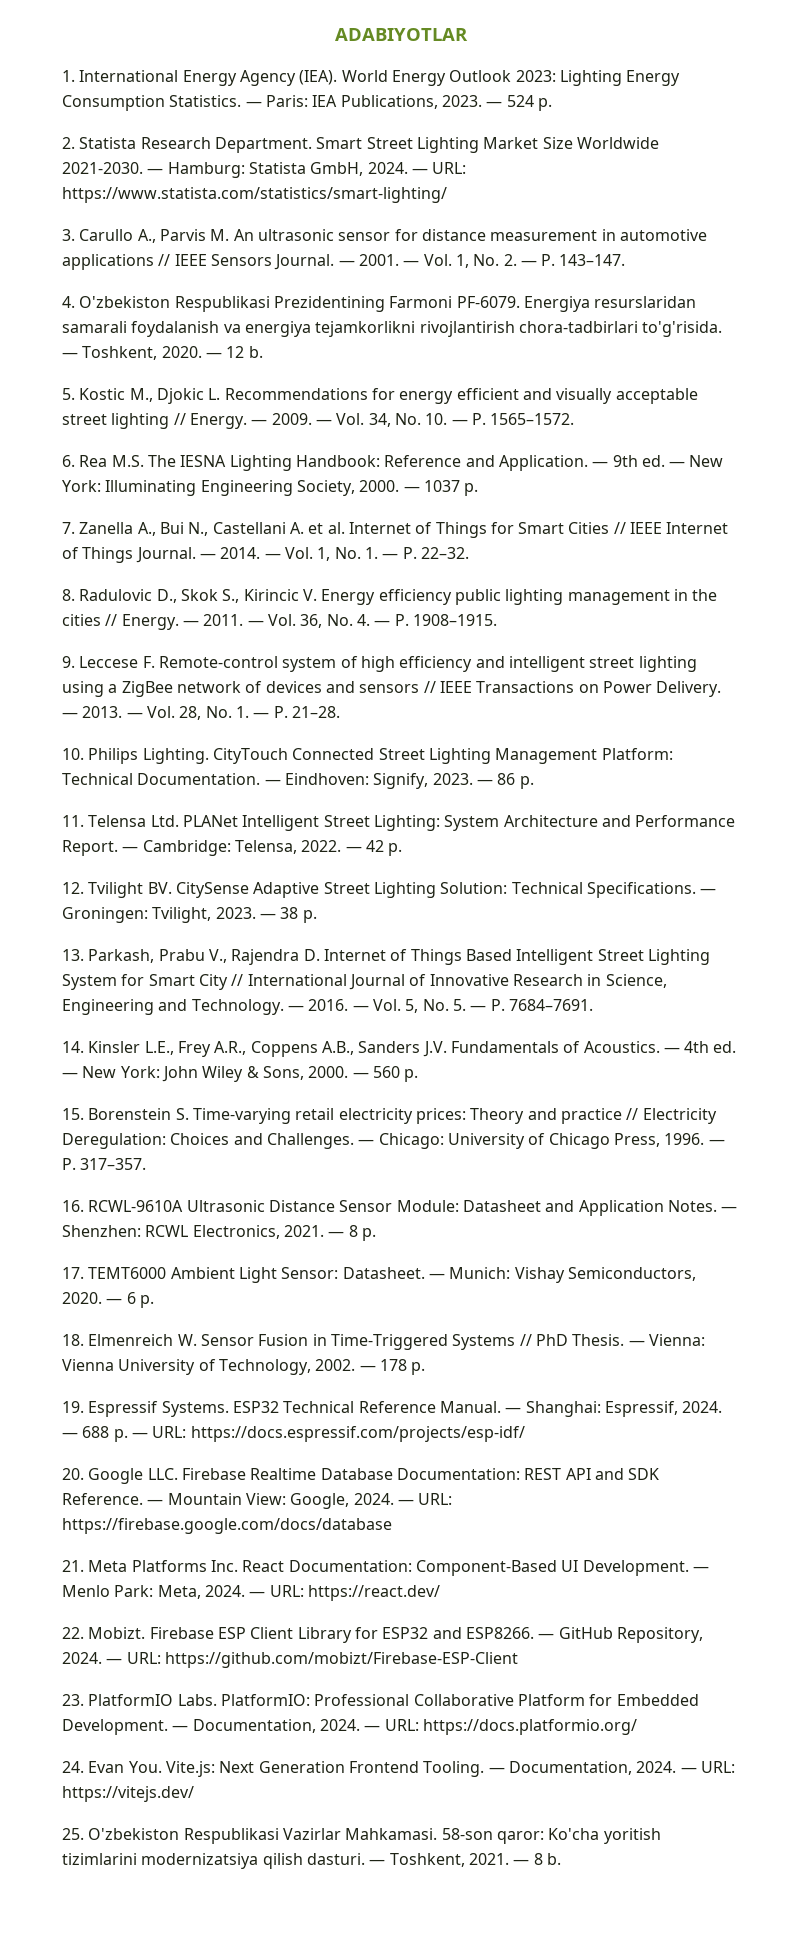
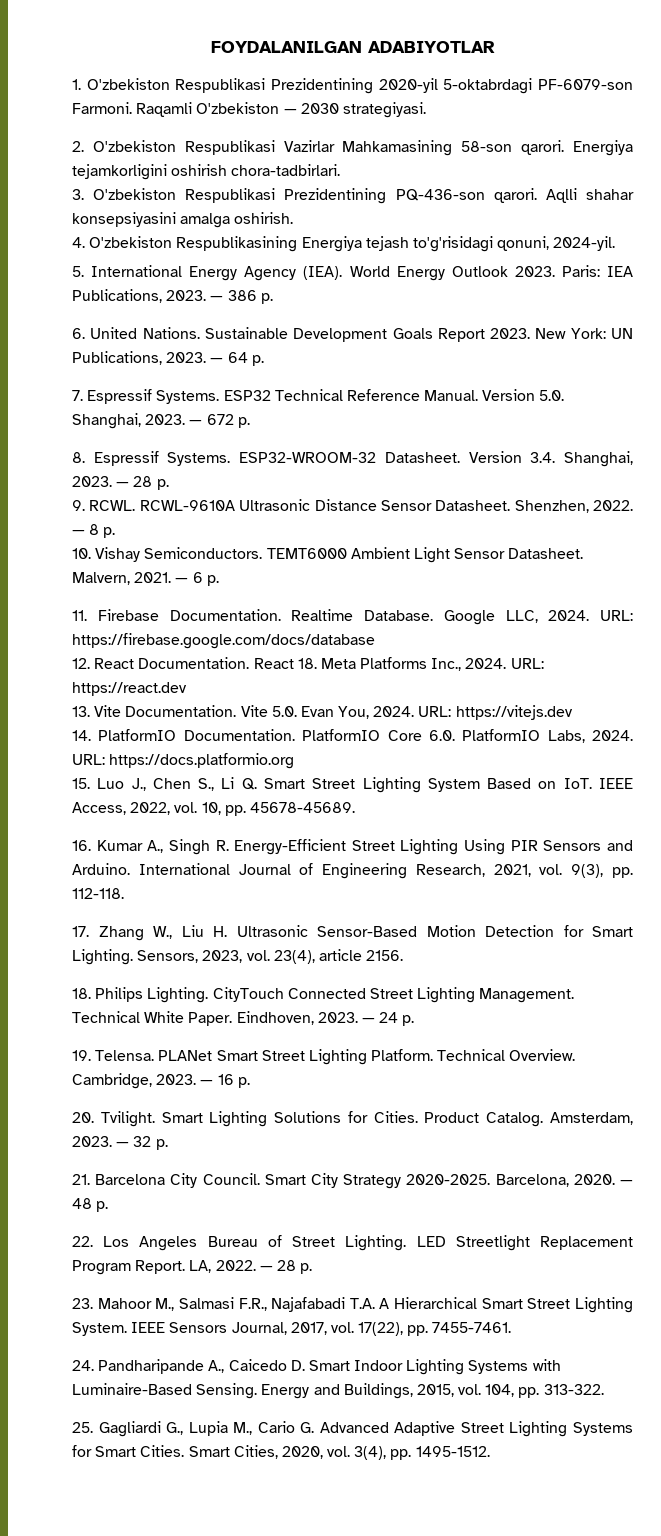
- ADABIYOTLAR
+ FOYDALANILGAN ADABIYOTLAR
- 1. International Energy Agency (IEA).
+ 1. O'zbekiston Respublikasi Prezidentining 2020-yil 5-oktabrdagi PF-6079-son Farmoni. Raqamli O'zbekiston — 2030 strategiyasi.
+ 2. O'zbekiston Respublikasi Vazirlar Mahkamasining 58-son qarori. Energiya tejamkorligini oshirish chora-tadbirlari.
+ 3. O'zbekiston Respublikasi Prezidentining PQ-436-son qarori. Aqlli shahar konsepsiyasini amalga oshirish.
+ 4. O'zbekiston Respublikasining Energiya tejash to'g'risidagi qonuni, 2024-yil.
+ 5. International Energy Agency (IEA).
- World Energy Outlook 2023: Lighting Energy Consumption Statistics. — Paris: IEA Publications, 2023.
+ World Energy Outlook 2023. Paris: IEA Publications, 2023.
- — 524 p.
- 2. Statista Research Department. Smart Street Lighting Market Size Worldwide 2021-2030. — Hamburg: Statista GmbH, 2024. — URL: https://www.statista.com/statistics/smart-lighting/
- 3. Carullo A., Parvis M. An ultrasonic sensor for distance measurement in automotive applications // IEEE Sensors Journal. — 2001. — Vol. 1, No. 2. — P. 143–147.
- 4. O'zbekiston Respublikasi Prezidentining Farmoni PF-6079. Energiya resurslaridan samarali foydalanish va energiya tejamkorlikni rivojlantirish chora-tadbirlari to'g'risida. — Toshkent, 2020. — 12 b.
- 5. Kostic M., Djokic L. Recommendations for energy efficient and visually acceptable street lighting // Energy. — 2009. — Vol. 34, No. 10. — P. 1565–1572.
- 6. Rea M.S. The IESNA Lighting Handbook: Reference and Application. — 9th ed. — New York: Illuminating Engineering Society, 2000. — 1037 p.
- 7. Zanella A., Bui N., Castellani A. et al. Internet of Things for Smart Cities // IEEE Internet of Things Journal. — 2014. — Vol. 1, No. 1. — P. 22–32.
- 8. Radulovic D., Skok S., Kirincic V. Energy efficiency public lighting management in the cities // Energy. — 2011. — Vol. 36, No. 4. — P. 1908–1915.
- 9. Leccese F. Remote-control system of high efficiency and intelligent street lighting using a ZigBee network of devices and sensors // IEEE Transactions on Power Delivery. — 2013. — Vol. 28, No. 1. — P. 21–28.
- 10. Philips Lighting.
+ — 386 p.
+ 6. United Nations. Sustainable Development Goals Report 2023. New York: UN Publications, 2023. — 64 p.
+ 7. Espressif Systems. ESP32 Technical Reference Manual. Version 5.0. Shanghai, 2023. — 672 p.
+ 8. Espressif Systems. ESP32-WROOM-32 Datasheet. Version 3.4. Shanghai, 2023. — 28 p.
+ 9. RCWL. RCWL-9610A Ultrasonic Distance Sensor Datasheet. Shenzhen, 2022. — 8 p.
+ 10. Vishay Semiconductors. TEMT6000 Ambient Light Sensor Datasheet. Malvern, 2021. — 6 p.
+ 11. Firebase Documentation. Realtime Database. Google LLC, 2024. URL: https://firebase.google.com/docs/database
+ 12. React Documentation. React 18. Meta Platforms Inc., 2024. URL: https://react.dev
+ 13. Vite Documentation. Vite 5.0. Evan You, 2024. URL: https://vitejs.dev
+ 14. PlatformIO Documentation. PlatformIO Core 6.0. PlatformIO Labs, 2024. URL: https://docs.platformio.org
+ 15. Luo J., Chen S., Li Q. Smart Street Lighting System Based on IoT. IEEE Access, 2022, vol. 10, pp. 45678-45689.
+ 16. Kumar A., Singh R. Energy-Efficient Street Lighting Using PIR Sensors and Arduino. International Journal of Engineering Research, 2021, vol. 9(3), pp. 112-118.
+ 17. Zhang W., Liu H. Ultrasonic Sensor-Based Motion Detection for Smart Lighting. Sensors, 2023, vol. 23(4), article 2156.
+ 18. Philips Lighting.
- CityTouch Connected Street Lighting Management Platform: Technical Documentation. — Eindhoven: Signify, 2023. — 86 p.
- 11. Telensa Ltd. PLANet Intelligent Street Lighting: System Architecture and Performance Report. — Cambridge: Telensa, 2022. — 42 p.
- 12. Tvilight BV. CitySense Adaptive Street Lighting Solution: Technical Specifications. — Groningen: Tvilight, 2023. — 38 p.
- 13. Parkash, Prabu V., Rajendra D. Internet of Things Based Intelligent Street Lighting System for Smart City // International Journal of Innovative Research in Science, Engineering and Technology. — 2016. — Vol. 5, No. 5. — P. 7684–7691.
- 14. Kinsler L.E., Frey A.R., Coppens A.B., Sanders J.V. Fundamentals of Acoustics. — 4th ed. — New York: John Wiley & Sons, 2000. — 560 p.
- 15. Borenstein S. Time-varying retail electricity prices: Theory and practice // Electricity Deregulation: Choices and Challenges. — Chicago: University of Chicago Press, 1996. — P. 317–357.
- 16. RCWL-9610A Ultrasonic Distance Sensor Module: Datasheet and Application Notes. — Shenzhen: RCWL Electronics, 2021. — 8 p.
- 17. TEMT6000 Ambient Light Sensor: Datasheet. — Munich: Vishay Semiconductors, 2020. — 6 p.
- 18. Elmenreich W. Sensor Fusion in Time-Triggered Systems // PhD Thesis. — Vienna: Vienna University of Technology, 2002. — 178 p.
- 19. Espressif Systems. ESP32 Technical Reference Manual. — Shanghai: Espressif, 2024. — 688 p. — URL: https://docs.espressif.com/projects/esp-idf/
- 20. Google LLC. Firebase Realtime Database Documentation: REST API and SDK Reference. — Mountain View: Google, 2024. — URL: https://firebase.google.com/docs/database
- 21. Meta Platforms Inc. React Documentation: Component-Based UI Development. — Menlo Park: Meta, 2024. — URL: https://react.dev/
- 22. Mobizt. Firebase ESP Client Library for ESP32 and ESP8266. — GitHub Repository, 2024. — URL: https://github.com/mobizt/Firebase-ESP-Client
- 23. PlatformIO Labs. PlatformIO: Professional Collaborative Platform for Embedded Development. — Documentation, 2024. — URL: https://docs.platformio.org/
- 24. Evan You. Vite.js: Next Generation Frontend Tooling. — Documentation, 2024. — URL: https://vitejs.dev/
- 25. O'zbekiston Respublikasi Vazirlar Mahkamasi. 58-son qaror: Ko'cha yoritish tizimlarini modernizatsiya qilish dasturi. — Toshkent, 2021. — 8 b.
+ CityTouch Connected Street Lighting Management. Technical White Paper. Eindhoven, 2023. — 24 p.
+ 19. Telensa. PLANet Smart Street Lighting Platform. Technical Overview. Cambridge, 2023. — 16 p.
+ 20. Tvilight. Smart Lighting Solutions for Cities. Product Catalog. Amsterdam, 2023. — 32 p.
+ 21. Barcelona City Council. Smart City Strategy 2020-2025. Barcelona, 2020. — 48 p.
+ 22. Los Angeles Bureau of Street Lighting. LED Streetlight Replacement Program Report. LA, 2022. — 28 p.
+ 23. Mahoor M., Salmasi F.R., Najafabadi T.A. A Hierarchical Smart Street Lighting System. IEEE Sensors Journal, 2017, vol. 17(22), pp. 7455-7461.
+ 24. Pandharipande A., Caicedo D. Smart Indoor Lighting Systems with Luminaire-Based Sensing. Energy and Buildings, 2015, vol. 104, pp. 313-322.
+ 25. Gagliardi G., Lupia M., Cario G. Advanced Adaptive Street Lighting Systems for Smart Cities. Smart Cities, 2020, vol. 3(4), pp. 1495-1512.

